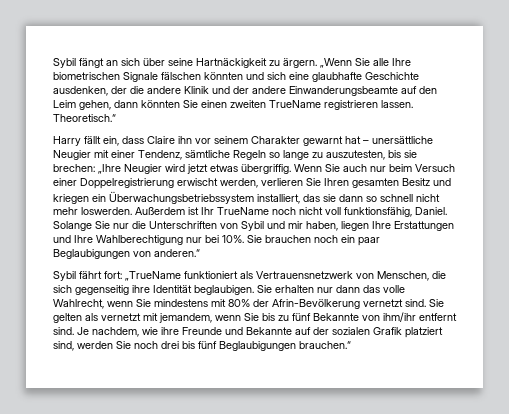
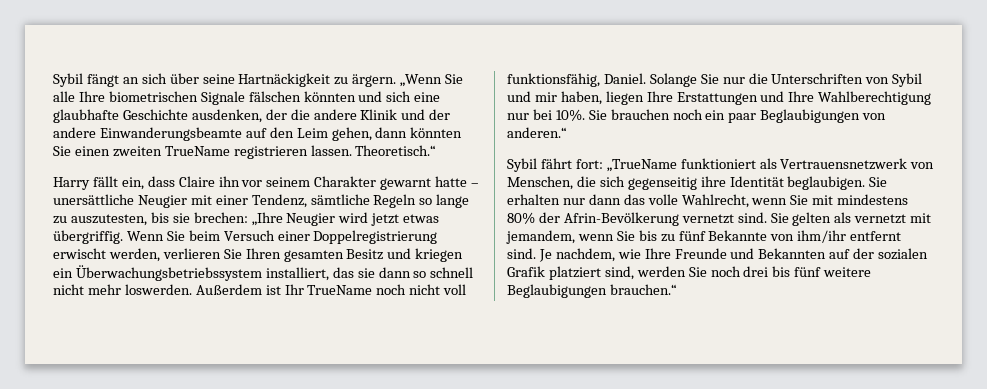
- Harry fällt ein, dass Claire ihn vor seinem Charakter gewarnt hat – unersättliche Neugier mit einer Tendenz, sämtliche Regeln so lange zu auszutesten, bis sie brechen: „Ihre Neugier wird jetzt etwas übergriffig.
+ Harry fällt ein, dass Claire ihn vor seinem Charakter gewarnt hatte – unersättliche Neugier mit einer Tendenz, sämtliche Regeln so lange zu auszutesten, bis sie brechen: „Ihre Neugier wird jetzt etwas übergriffig.
- Wenn Sie auch nur beim Versuch einer Doppelregistrierung erwischt werden, verlieren Sie Ihren gesamten Besitz und kriegen ein Überwachungsbetriebssystem installiert, das sie dann so schnell nicht mehr loswerden.
+ Wenn Sie beim Versuch einer Doppelregistrierung erwischt werden, verlieren Sie Ihren gesamten Besitz und kriegen ein Überwachungsbetriebssystem installiert, das sie dann so schnell nicht mehr loswerden.
- Sie erhalten nur dann das volle Wahlrecht, wenn Sie mindestens mit 80% der Afrin-Bevölkerung vernetzt sind.
+ Sie erhalten nur dann das volle Wahlrecht, wenn Sie mit mindestens 80% der Afrin-Bevölkerung vernetzt sind.
- Je nachdem, wie ihre Freunde und Bekannte auf der sozialen Grafik platziert sind, werden Sie noch drei bis fünf Beglaubigungen brauchen.“
+ Je nachdem, wie Ihre Freunde und Bekannten auf der sozialen Grafik platziert sind, werden Sie noch drei bis fünf weitere Beglaubigungen brauchen.“

